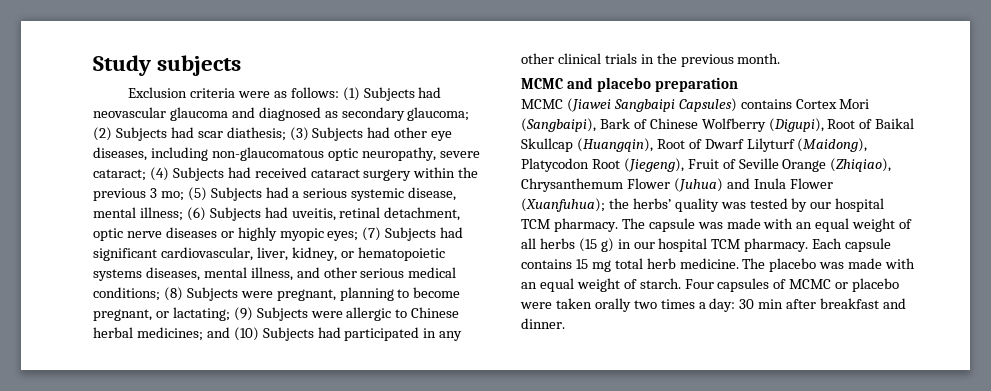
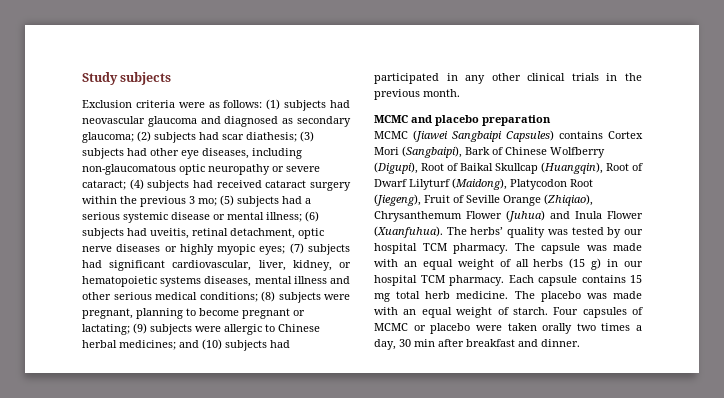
- (1) Subjects had neovascular glaucoma and diagnosed as secondary glaucoma;
+ (1) subjects had neovascular glaucoma and diagnosed as secondary glaucoma;
- (2) Subjects had scar diathesis;
+ (2) subjects had scar diathesis;
- (3) Subjects had other eye diseases, including non-glaucomatous optic neuropathy, severe cataract;
+ (3) subjects had other eye diseases, including non-glaucomatous optic neuropathy or severe cataract;
- (4) Subjects had received cataract surgery within the previous 3 mo;
+ (4) subjects had received cataract surgery within the previous 3 mo;
- (5) Subjects had a serious systemic disease, mental illness;
+ (5) subjects had a serious systemic disease or mental illness;
- (6) Subjects had uveitis, retinal detachment, optic nerve diseases or highly myopic eyes;
+ (6) subjects had uveitis, retinal detachment, optic nerve diseases or highly myopic eyes;
- (7) Subjects had significant cardiovascular, liver, kidney, or hematopoietic systems diseases, mental illness, and other serious medical conditions;
+ (7) subjects had significant cardiovascular, liver, kidney, or hematopoietic systems diseases, mental illness and other serious medical conditions;
- (8) Subjects were pregnant, planning to become pregnant, or lactating;
+ (8) subjects were pregnant, planning to become pregnant or lactating;
- (9) Subjects were allergic to Chinese herbal medicines;
+ (9) subjects were allergic to Chinese herbal medicines;
- and (10) Subjects had participated in any other clinical trials in the previous month.
+ and (10) subjects had participated in any other clinical trials in the previous month.
- MCMC (Jiawei Sangbaipi Capsules) contains Cortex Mori (Sangbaipi), Bark of Chinese Wolfberry (Digupi), Root of Baikal Skullcap (Huangqin), Root of Dwarf Lilyturf (Maidong), Platycodon Root (Jiegeng), Fruit of Seville Orange (Zhiqiao), Chrysanthemum Flower (Juhua) and Inula Flower (Xuanfuhua); the herbs’ quality was tested by our hospital TCM pharmacy.
+ MCMC (Jiawei Sangbaipi Capsules) contains Cortex Mori (Sangbaipi), Bark of Chinese Wolfberry (Digupi), Root of Baikal Skullcap (Huangqin), Root of Dwarf Lilyturf (Maidong), Platycodon Root (Jiegeng), Fruit of Seville Orange (Zhiqiao), Chrysanthemum Flower (Juhua) and Inula Flower (Xuanfuhua). The herbs’ quality was tested by our hospital TCM pharmacy.
- Four capsules of MCMC or placebo were taken orally two times a day: 30 min after breakfast and dinner.
+ Four capsules of MCMC or placebo were taken orally two times a day, 30 min after breakfast and dinner.

